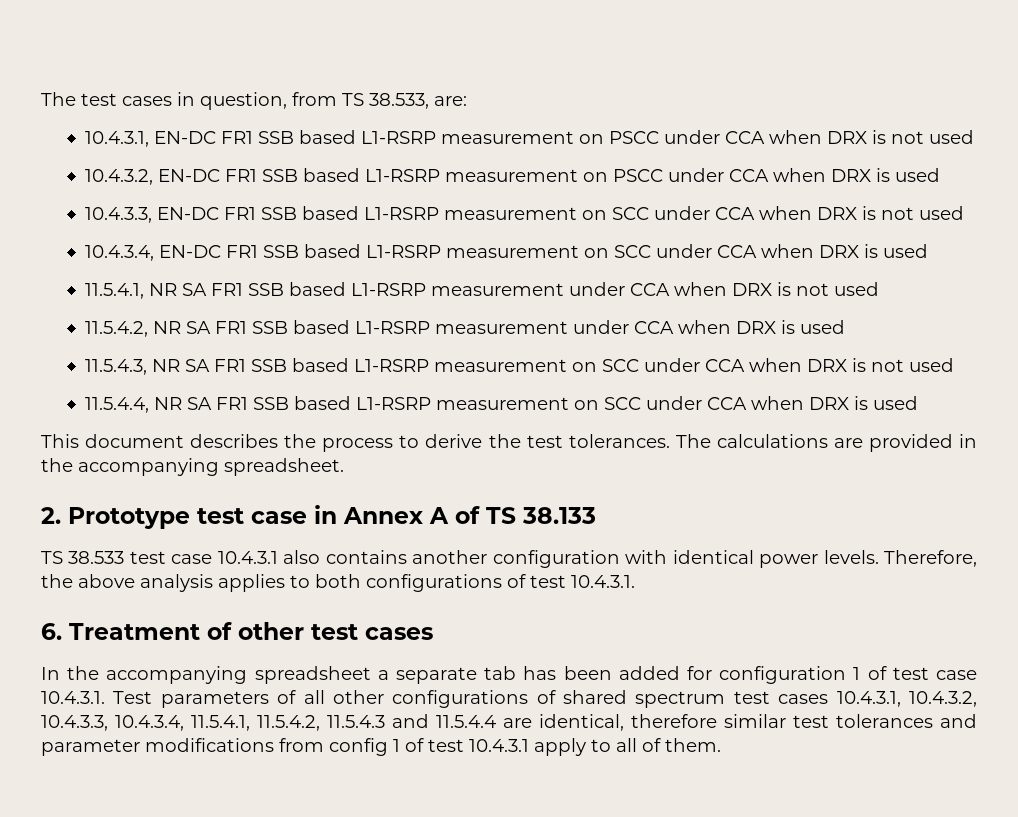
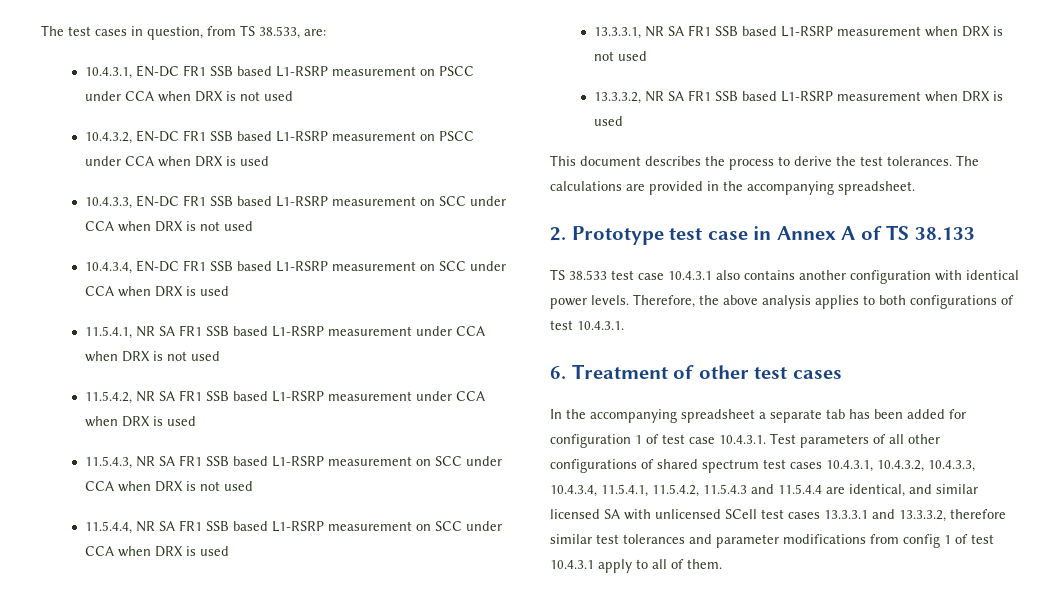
+ 13.3.3.1, NR SA FR1 SSB based L1-RSRP measurement when DRX is not used
+ 13.3.3.2, NR SA FR1 SSB based L1-RSRP measurement when DRX is used
- In the accompanying spreadsheet a separate tab has been added for configuration 1 of test case 10.4.3.1. Test parameters of all other configurations of shared spectrum test cases 10.4.3.1, 10.4.3.2, 10.4.3.3, 10.4.3.4, 11.5.4.1, 11.5.4.2, 11.5.4.3 and 11.5.4.4 are identical, therefore similar test tolerances and parameter modifications from config 1 of test 10.4.3.1 apply to all of them.
+ In the accompanying spreadsheet a separate tab has been added for configuration 1 of test case 10.4.3.1. Test parameters of all other configurations of shared spectrum test cases 10.4.3.1, 10.4.3.2, 10.4.3.3, 10.4.3.4, 11.5.4.1, 11.5.4.2, 11.5.4.3 and 11.5.4.4 are identical, and similar licensed SA with unlicensed SCell test cases 13.3.3.1 and 13.3.3.2, therefore similar test tolerances and parameter modifications from config 1 of test 10.4.3.1 apply to all of them.

